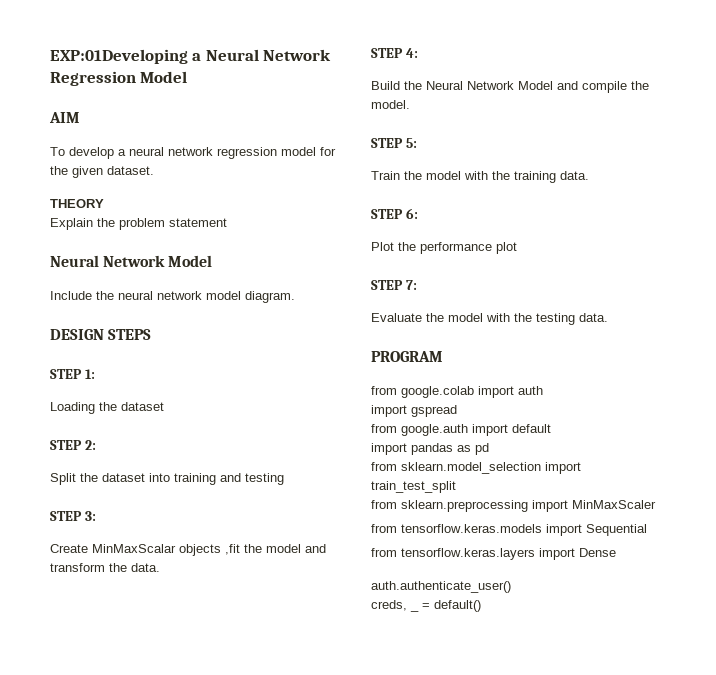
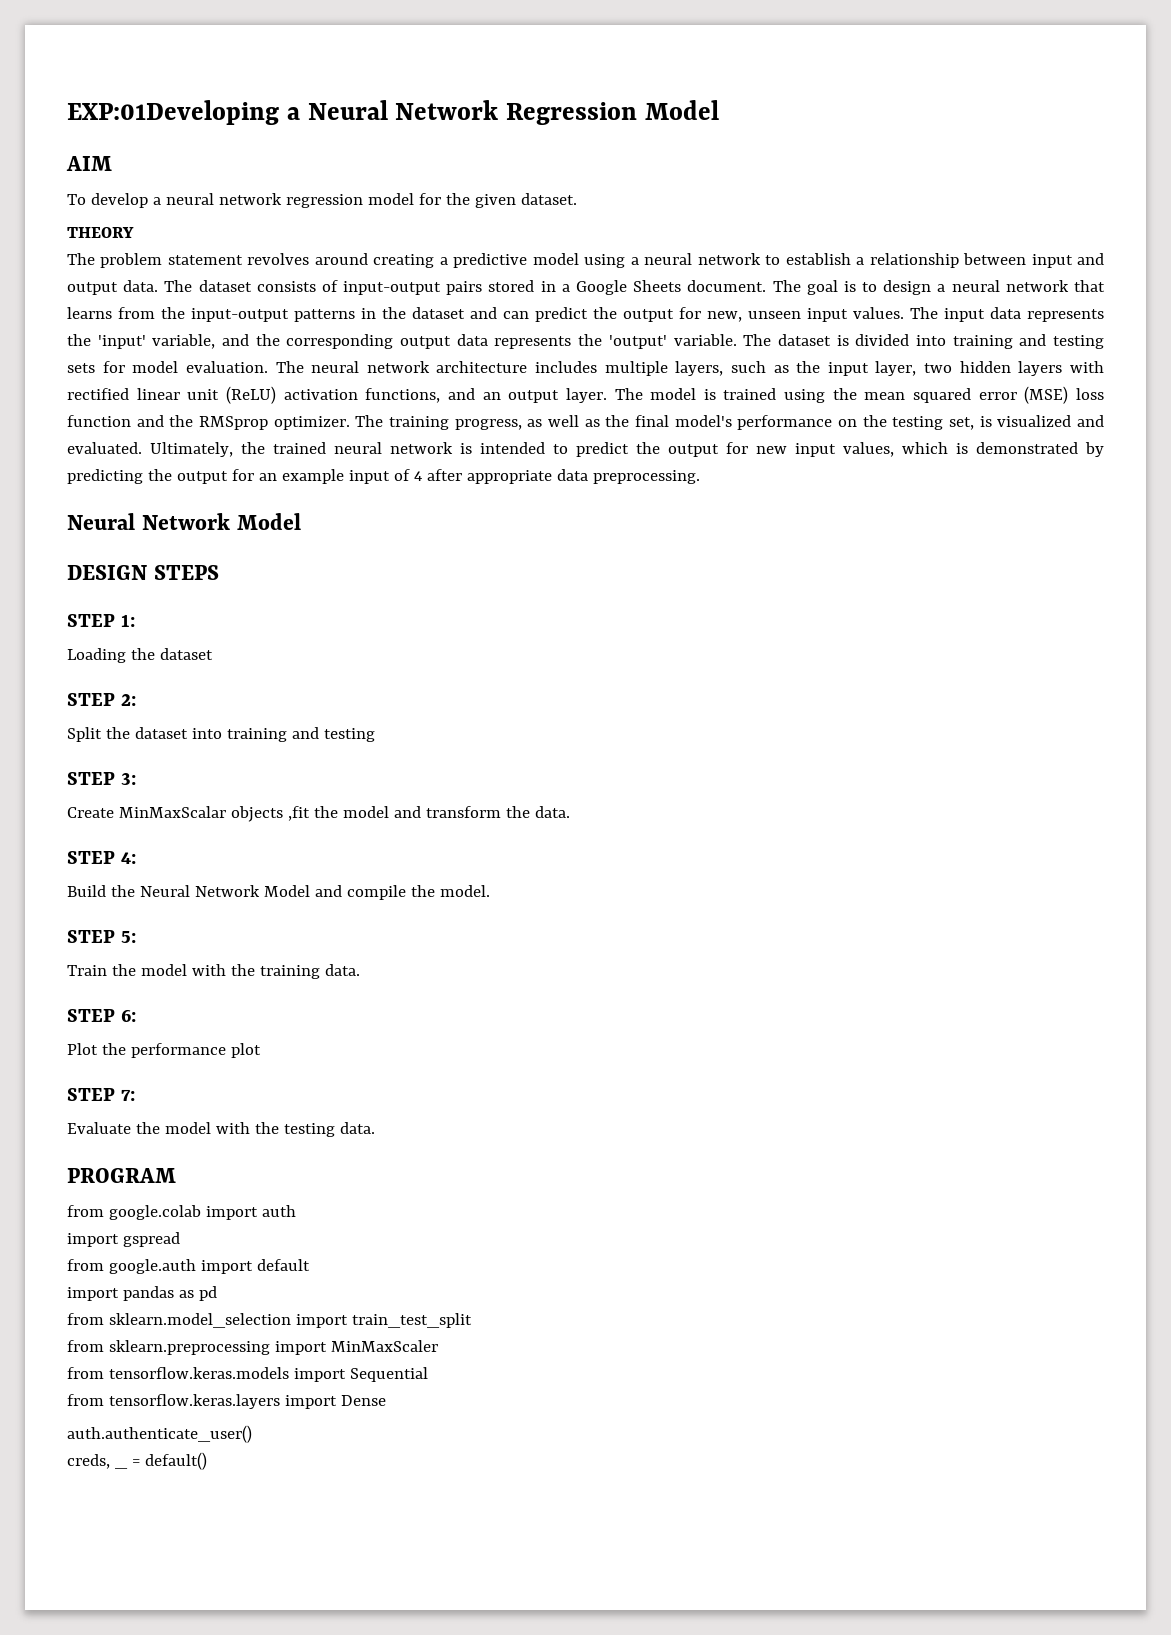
- Explain the problem statement
+ The problem statement revolves around creating a predictive model using a neural network to establish a relationship between input and output data. The dataset consists of input-output pairs stored in a Google Sheets document. The goal is to design a neural network that learns from the input-output patterns in the dataset and can predict the output for new, unseen input values. The input data represents the 'input' variable, and the corresponding output data represents the 'output' variable. The dataset is divided into training and testing sets for model evaluation. The neural network architecture includes multiple layers, such as the input layer, two hidden layers with rectified linear unit (ReLU) activation functions, and an output layer. The model is trained using the mean squared error (MSE) loss function and the RMSprop optimizer. The training progress, as well as the final model's performance on the testing set, is visualized and evaluated. Ultimately, the trained neural network is intended to predict the output for new input values, which is demonstrated by predicting the output for an example input of 4 after appropriate data preprocessing.
  Neural Network Model
- Include the neural network model diagram.

